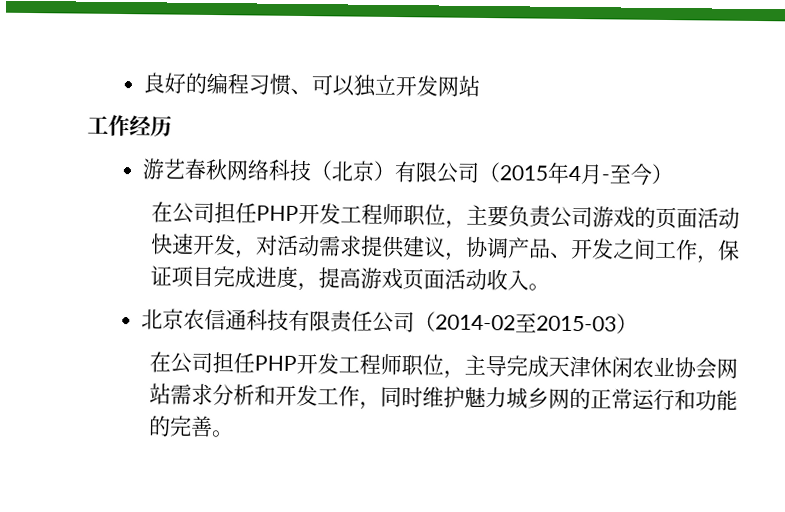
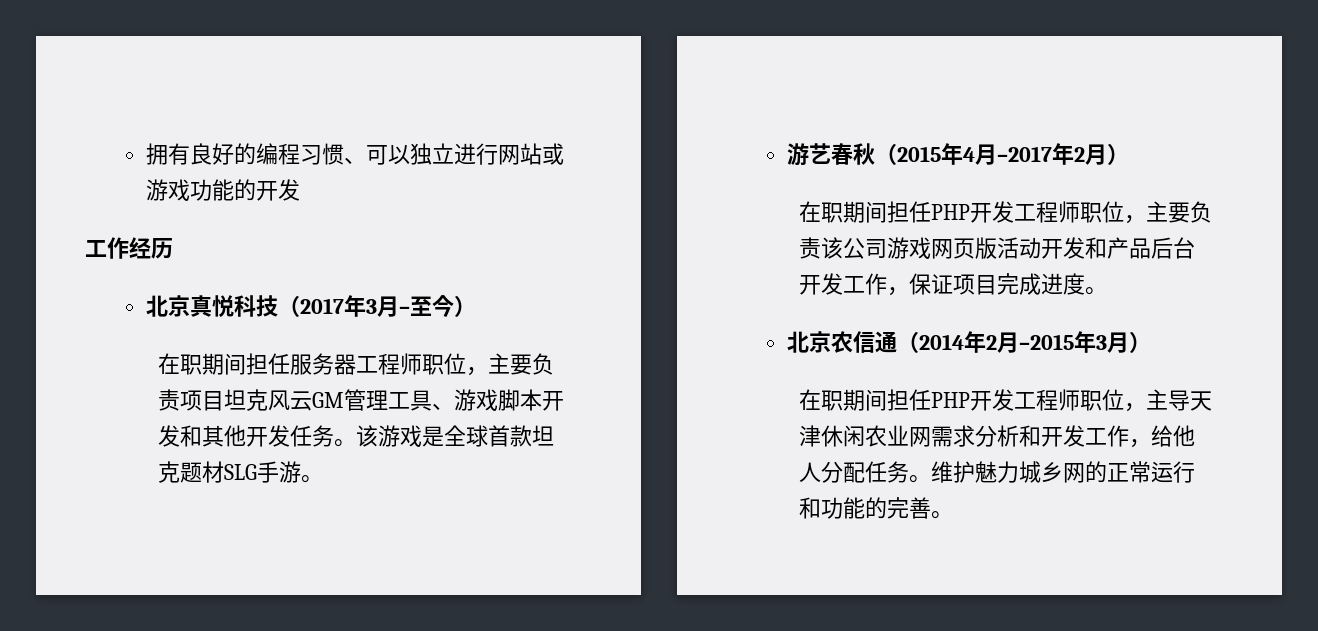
- 良好的编程习惯、可以独立开发网站
+ 拥有良好的编程习惯、可以独立进行网站或游戏功能的开发
- 游艺春秋网络科技（北京）有限公司（2015年4月-至今）
- 在公司担任PHP开发工程师职位，主要负责公司游戏的页面活动快速开发，对活动需求提供建议，协调产品、开发之间工作，保证项目完成进度，提高游戏页面活动收入。
- 北京农信通科技有限责任公司（2014-02至2015-03）
- 在公司担任PHP开发工程师职位，主导完成天津休闲农业协会网站需求分析和开发工作，同时维护魅力城乡网的正常运行和功能的完善。
+ 北京真悦科技（2017年3月–至今）
+ 在职期间担任服务器工程师职位，主要负责项目坦克风云GM管理工具、游戏脚本开发和其他开发任务。该游戏是全球首款坦克题材SLG手游。
+ 游艺春秋（2015年4月–2017年2月）
+ 在职期间担任PHP开发工程师职位，主要负责该公司游戏网页版活动开发和产品后台开发工作，保证项目完成进度。
+ 北京农信通（2014年2月–2015年3月）
+ 在职期间担任PHP开发工程师职位，主导天津休闲农业网需求分析和开发工作，给他人分配任务。维护魅力城乡网的正常运行和功能的完善。

